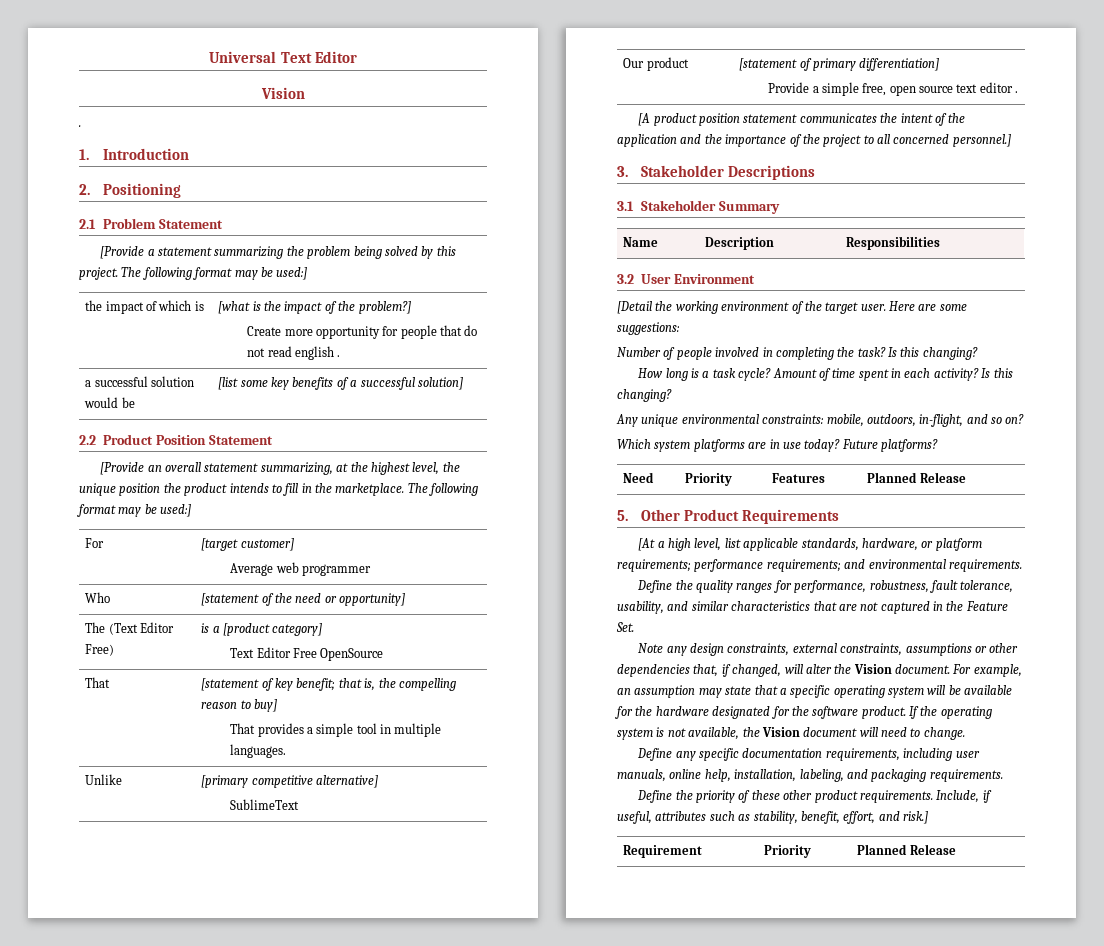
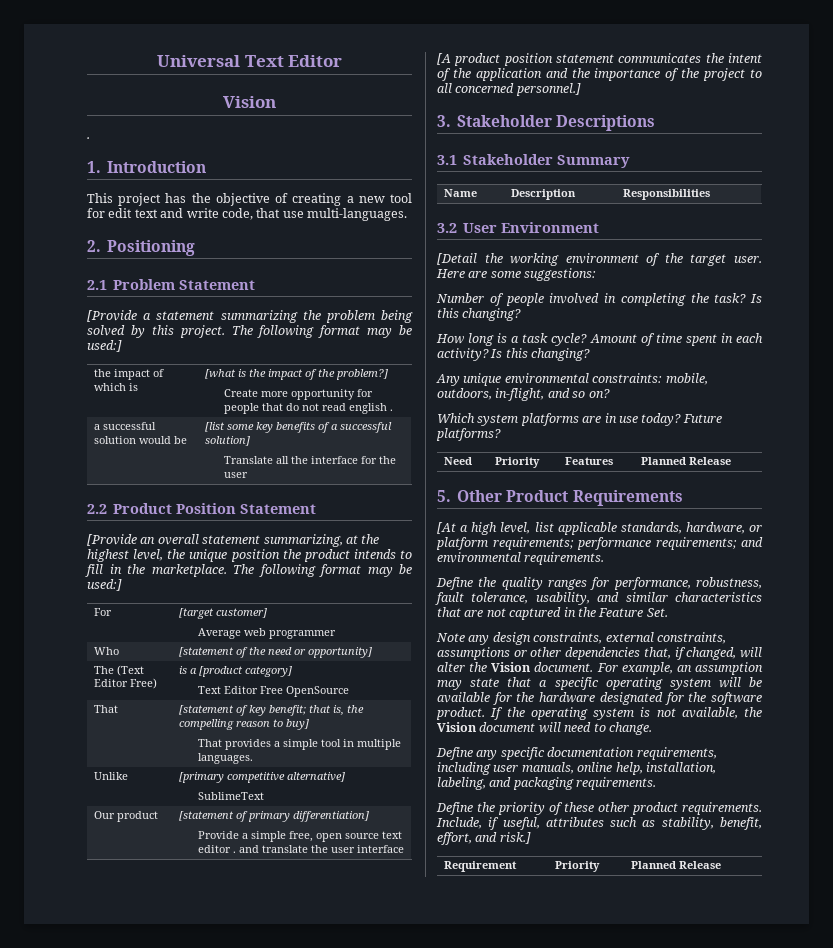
+ This project has the objective of creating a new tool for edit text and write code, that use multi-languages.
  a successful solution would be | [list some key benefits of a successful solution]
+ Translate all the interface for the user
  Our product | [statement of primary differentiation]
- Provide a simple free, open source text editor .
+ Provide a simple free, open source text editor . and translate the user interface

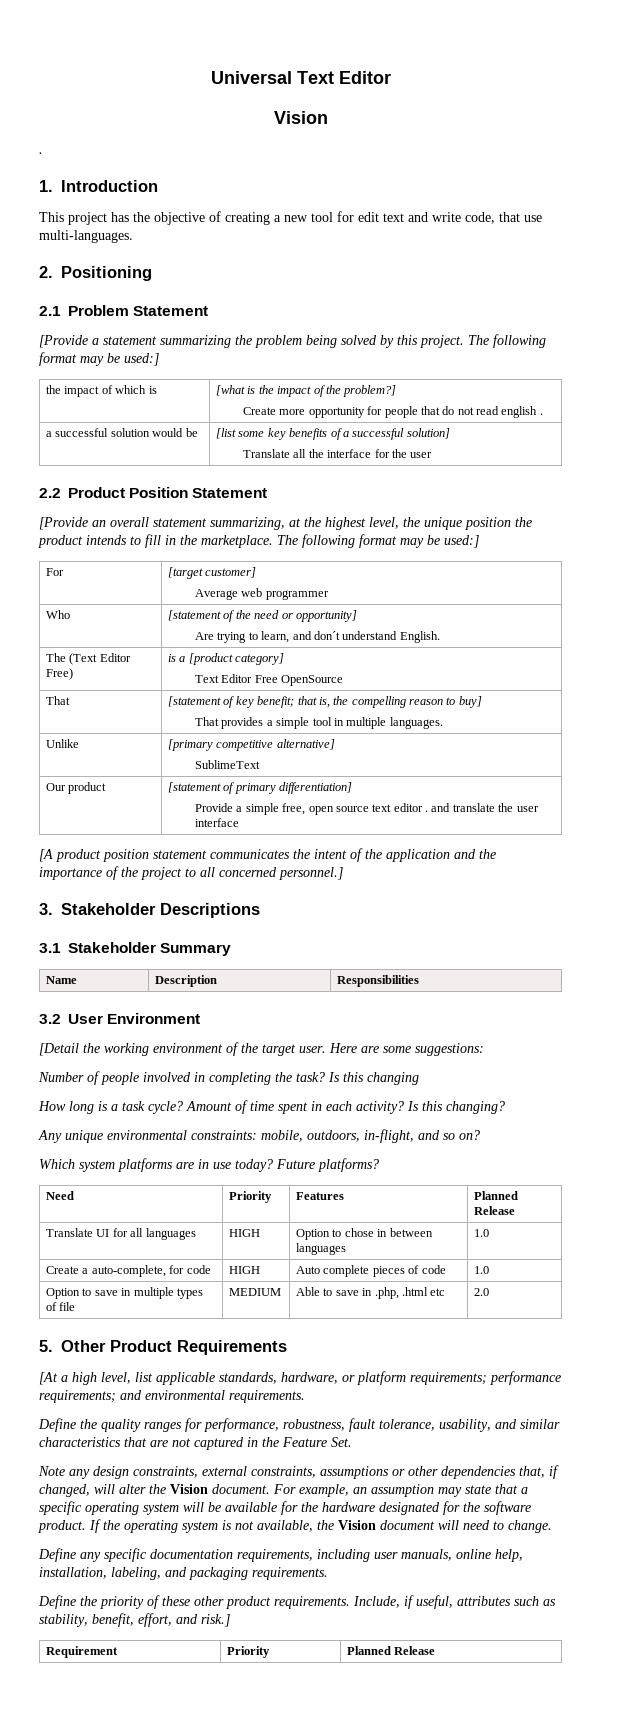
  Who | [statement of the need or opportunity]
+ Are trying to learn, and don´t understand English.
- Number of people involved in completing the task? Is this changing?
+ Number of people involved in completing the task? Is this changing
+ Translate UI for all languages | HIGH | Option to chose in between languages | 1.0
+ Create a auto-complete, for code | HIGH | Auto complete pieces of code | 1.0
+ Option to save in multiple types of file | MEDIUM | Able to save in .php, .html etc | 2.0

